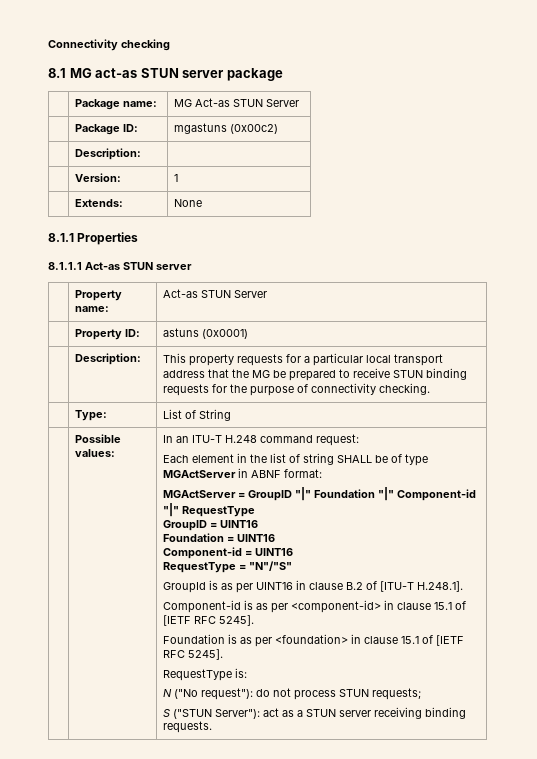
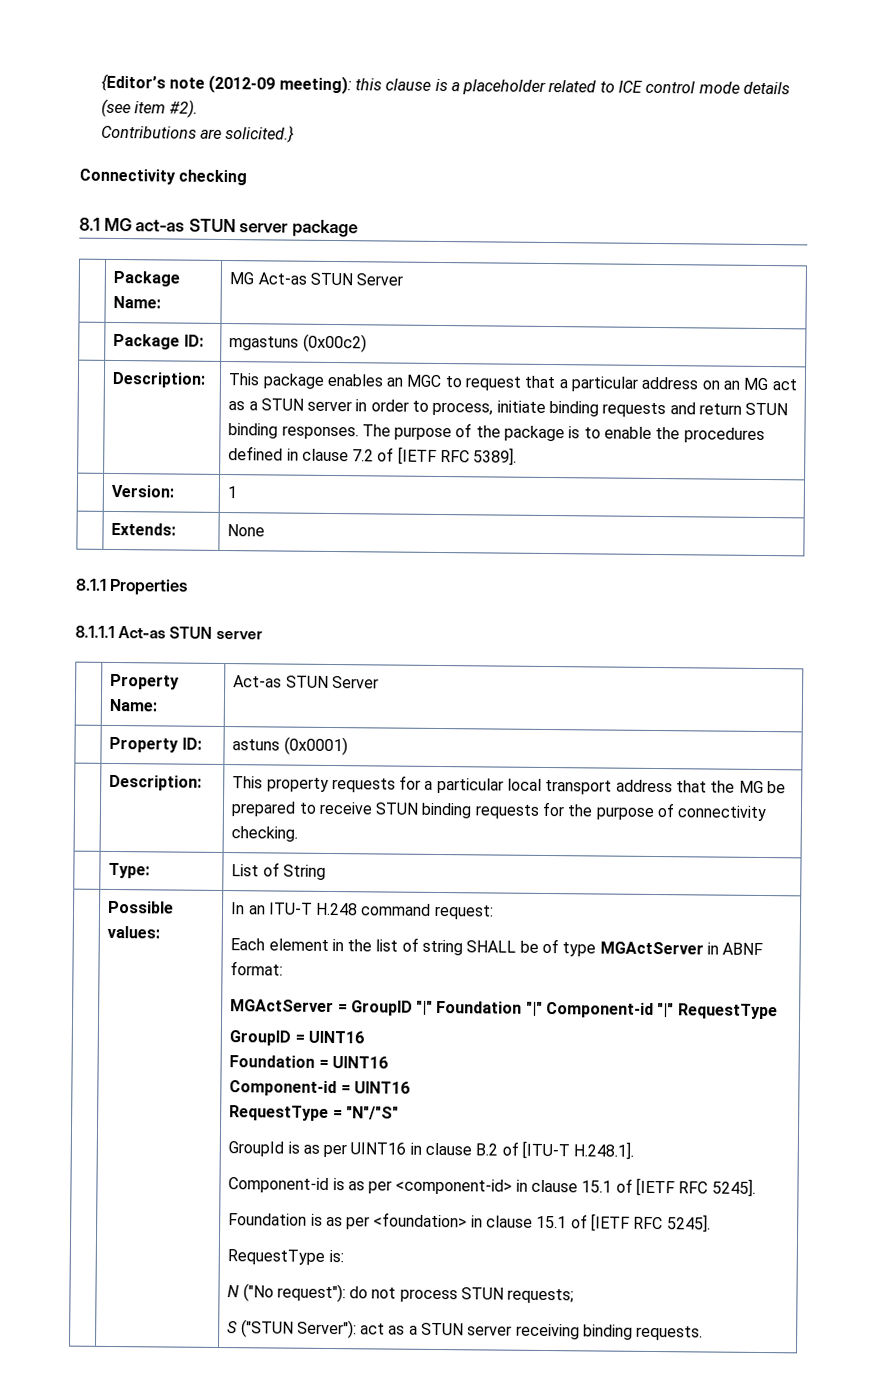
+ {Editor’s note (2012-09 meeting): this clause is a placeholder related to ICE control mode details (see item #2).
+ Contributions are solicited.}
- | Package name: | MG Act-as STUN Server
+ | Package Name: | MG Act-as STUN Server
+ This package enables an MGC to request that a particular address on an MG act as a STUN server in order to process, initiate binding requests and return STUN binding responses. The purpose of the package is to enable the procedures defined in clause 7.2 of [IETF RFC 5389].
- | Property name: | Act-as STUN Server
+ | Property Name: | Act-as STUN Server

